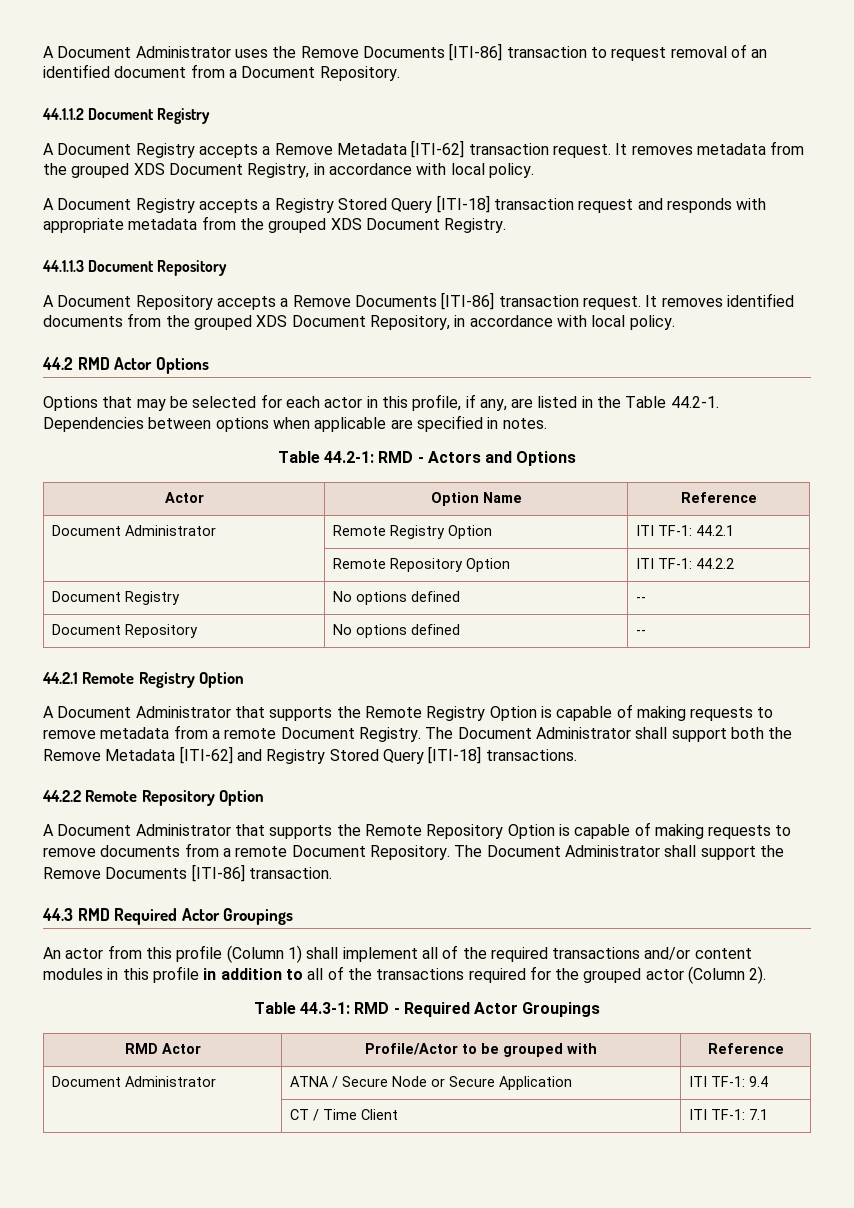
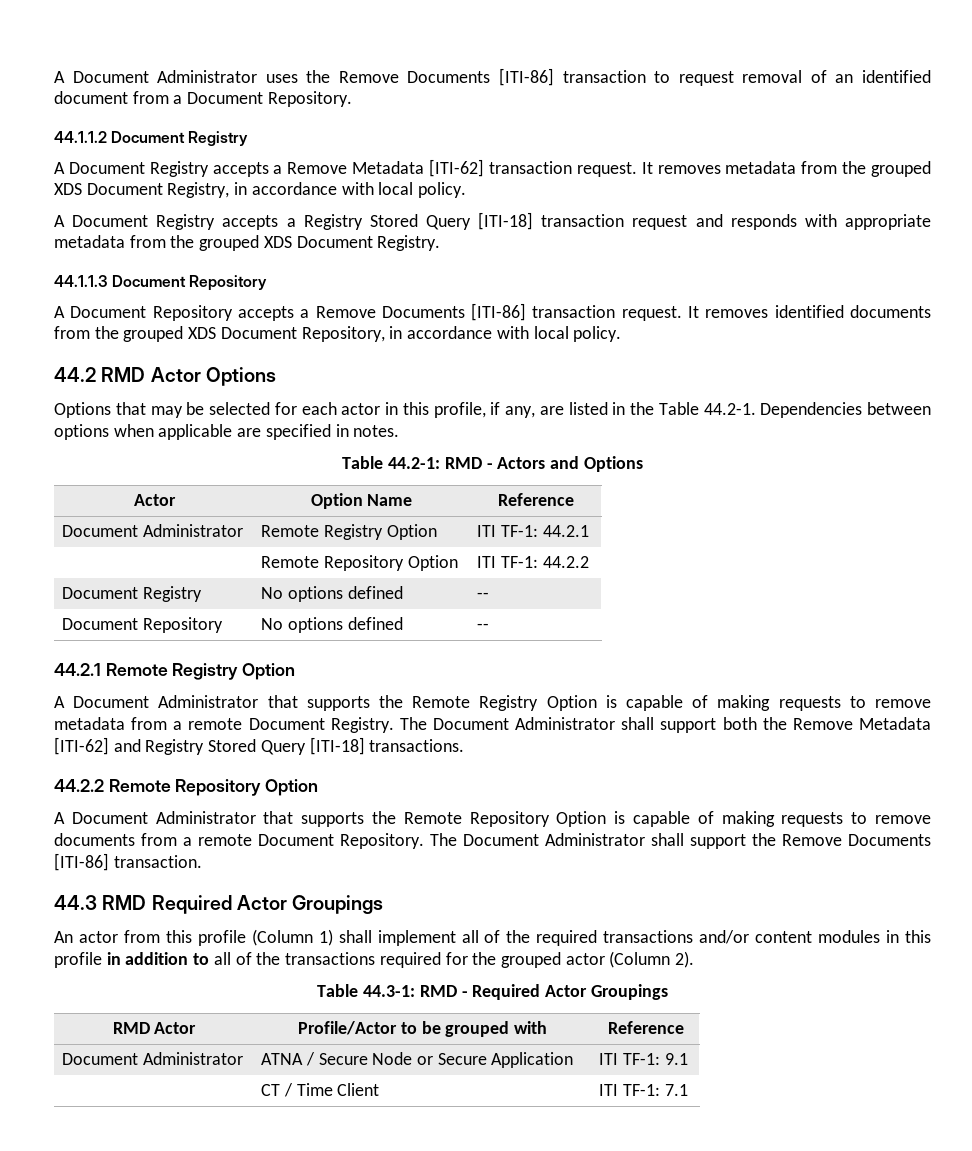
- Document Administrator | ATNA / Secure Node or Secure Application | ITI TF-1: 9.4
+ Document Administrator | ATNA / Secure Node or Secure Application | ITI TF-1: 9.1

